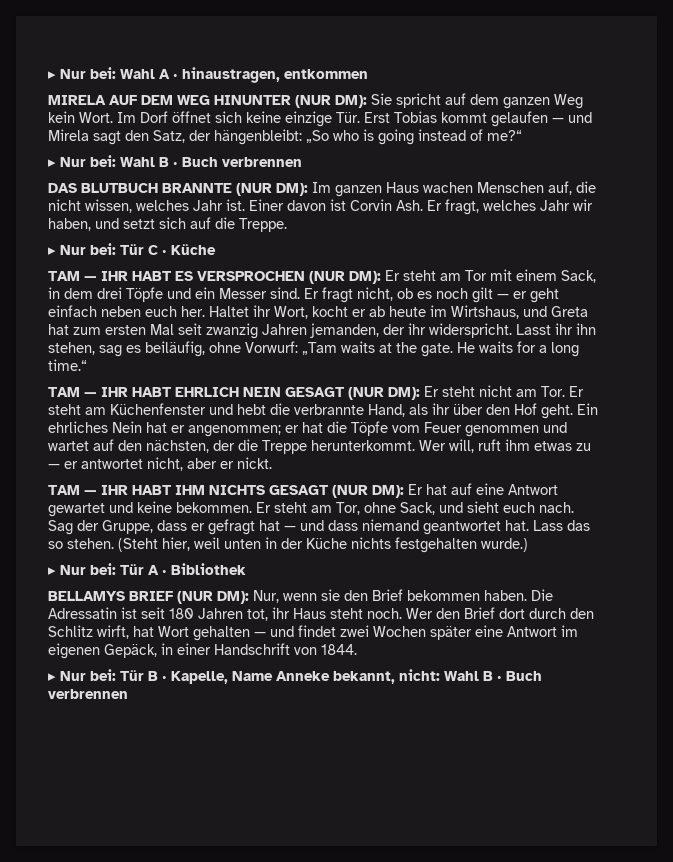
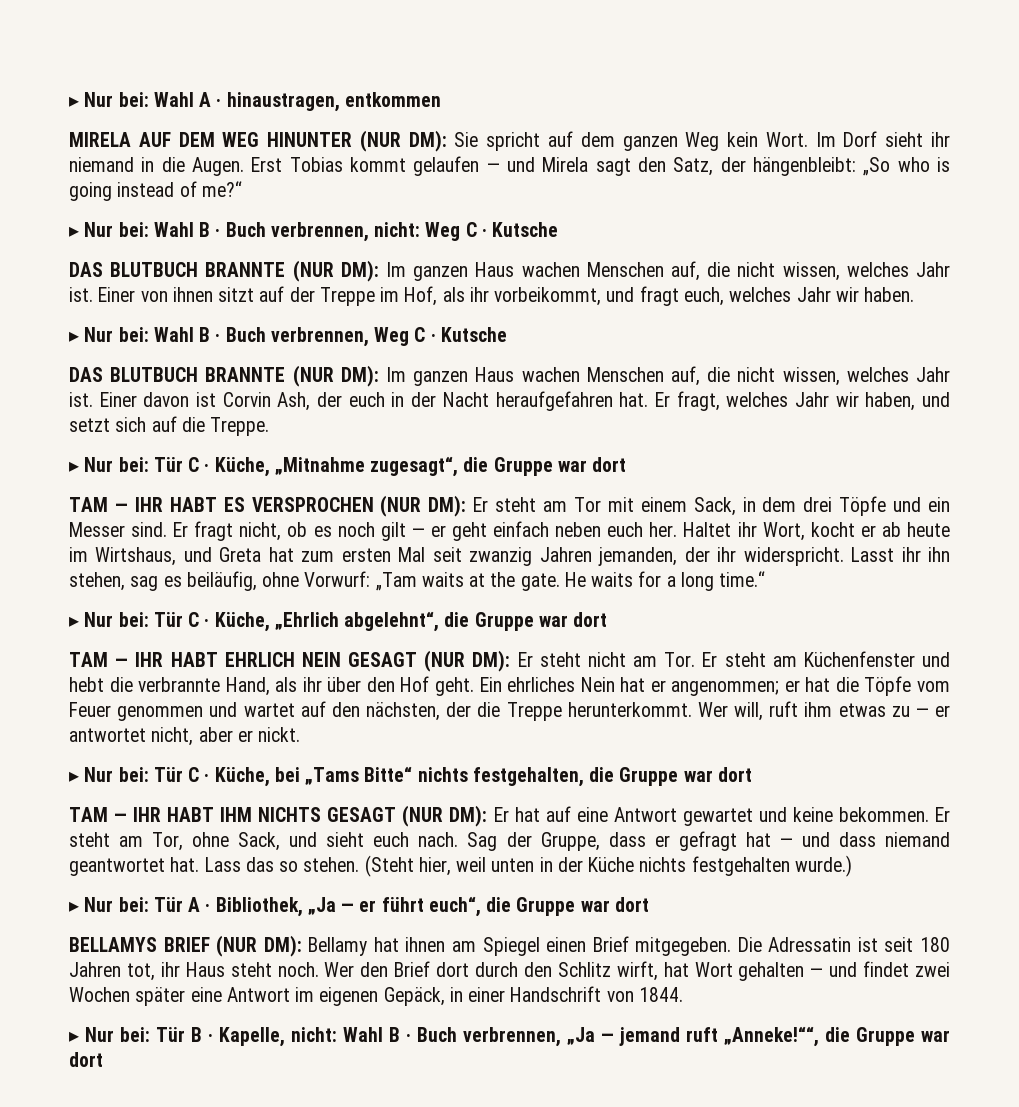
- Im Dorf öffnet sich keine einzige Tür. Erst Tobias kommt gelaufen — und Mirela sagt den Satz, der hängenbleibt: „So who is going instead of me?“
+ Im Dorf sieht ihr niemand in die Augen. Erst Tobias kommt gelaufen — und Mirela sagt den Satz, der hängenbleibt: „So who is going instead of me?“
- ▸ Nur bei: Wahl B · Buch verbrennen
+ ▸ Nur bei: Wahl B · Buch verbrennen, nicht: Weg C · Kutsche
+ DAS BLUTBUCH BRANNTE (NUR DM): Im ganzen Haus wachen Menschen auf, die nicht wissen, welches Jahr ist. Einer von ihnen sitzt auf der Treppe im Hof, als ihr vorbeikommt, und fragt euch, welches Jahr wir haben.
+ ▸ Nur bei: Wahl B · Buch verbrennen, Weg C · Kutsche
- Einer davon ist Corvin Ash. Er fragt, welches Jahr wir haben, und setzt sich auf die Treppe.
+ Einer davon ist Corvin Ash, der euch in der Nacht heraufgefahren hat. Er fragt, welches Jahr wir haben, und setzt sich auf die Treppe.
- ▸ Nur bei: Tür C · Küche
+ ▸ Nur bei: Tür C · Küche, „Mitnahme zugesagt“, die Gruppe war dort
+ ▸ Nur bei: Tür C · Küche, „Ehrlich abgelehnt“, die Gruppe war dort
+ ▸ Nur bei: Tür C · Küche, bei „Tams Bitte“ nichts festgehalten, die Gruppe war dort
- ▸ Nur bei: Tür A · Bibliothek
- BELLAMYS BRIEF (NUR DM): Nur, wenn sie den Brief bekommen haben.
+ ▸ Nur bei: Tür A · Bibliothek, „Ja — er führt euch“, die Gruppe war dort
+ BELLAMYS BRIEF (NUR DM): Bellamy hat ihnen am Spiegel einen Brief mitgegeben.
- ▸ Nur bei: Tür B · Kapelle, Name Anneke bekannt, nicht: Wahl B · Buch verbrennen
+ ▸ Nur bei: Tür B · Kapelle, nicht: Wahl B · Buch verbrennen, „Ja — jemand ruft „Anneke!““, die Gruppe war dort

